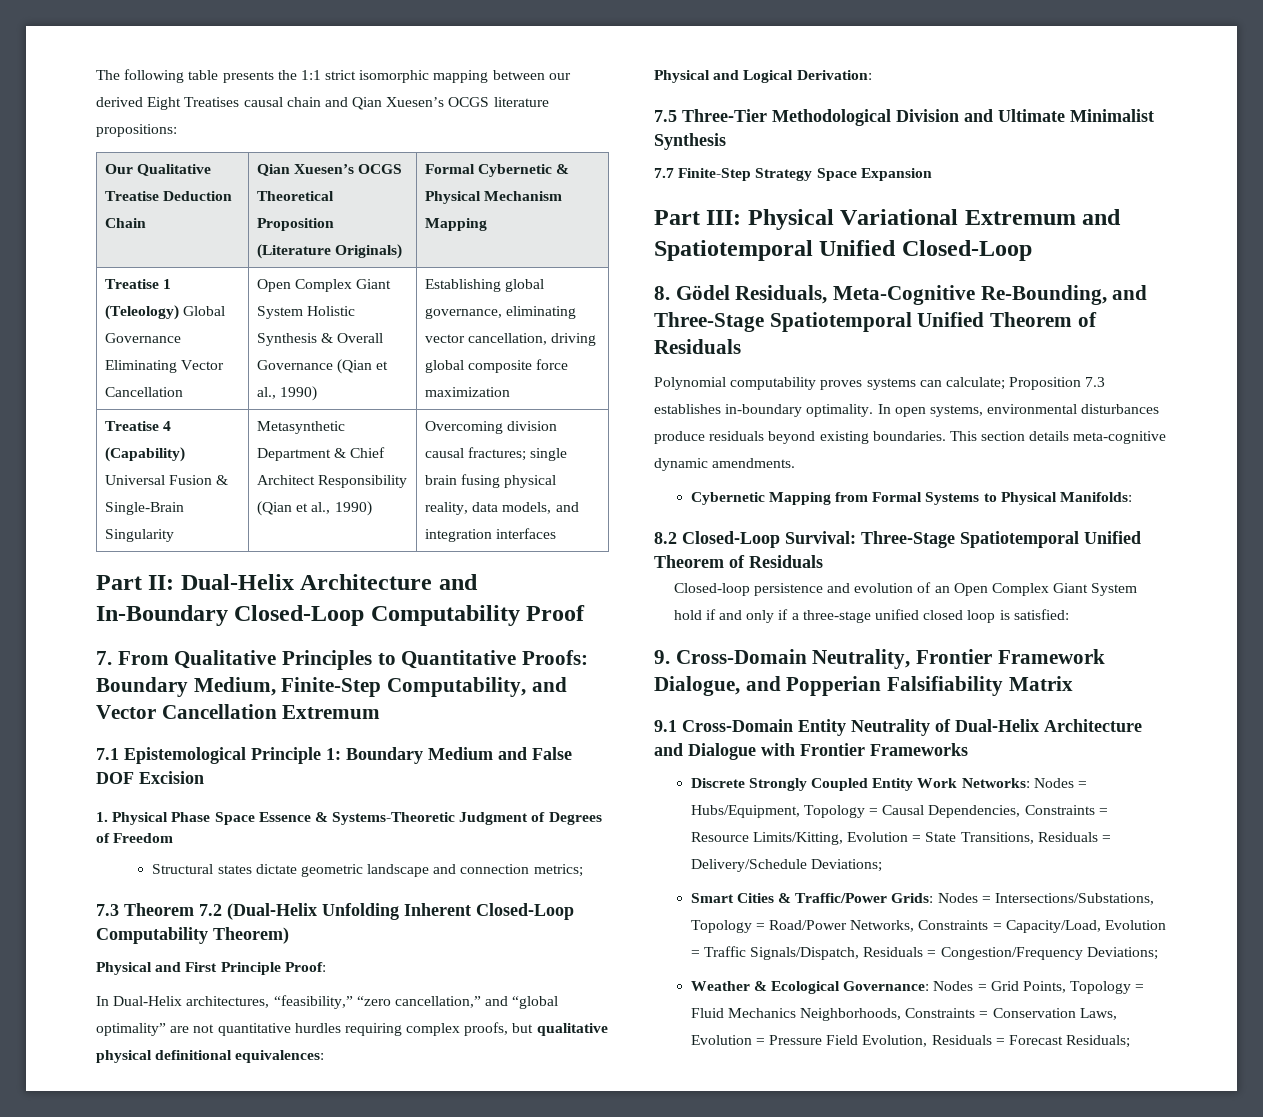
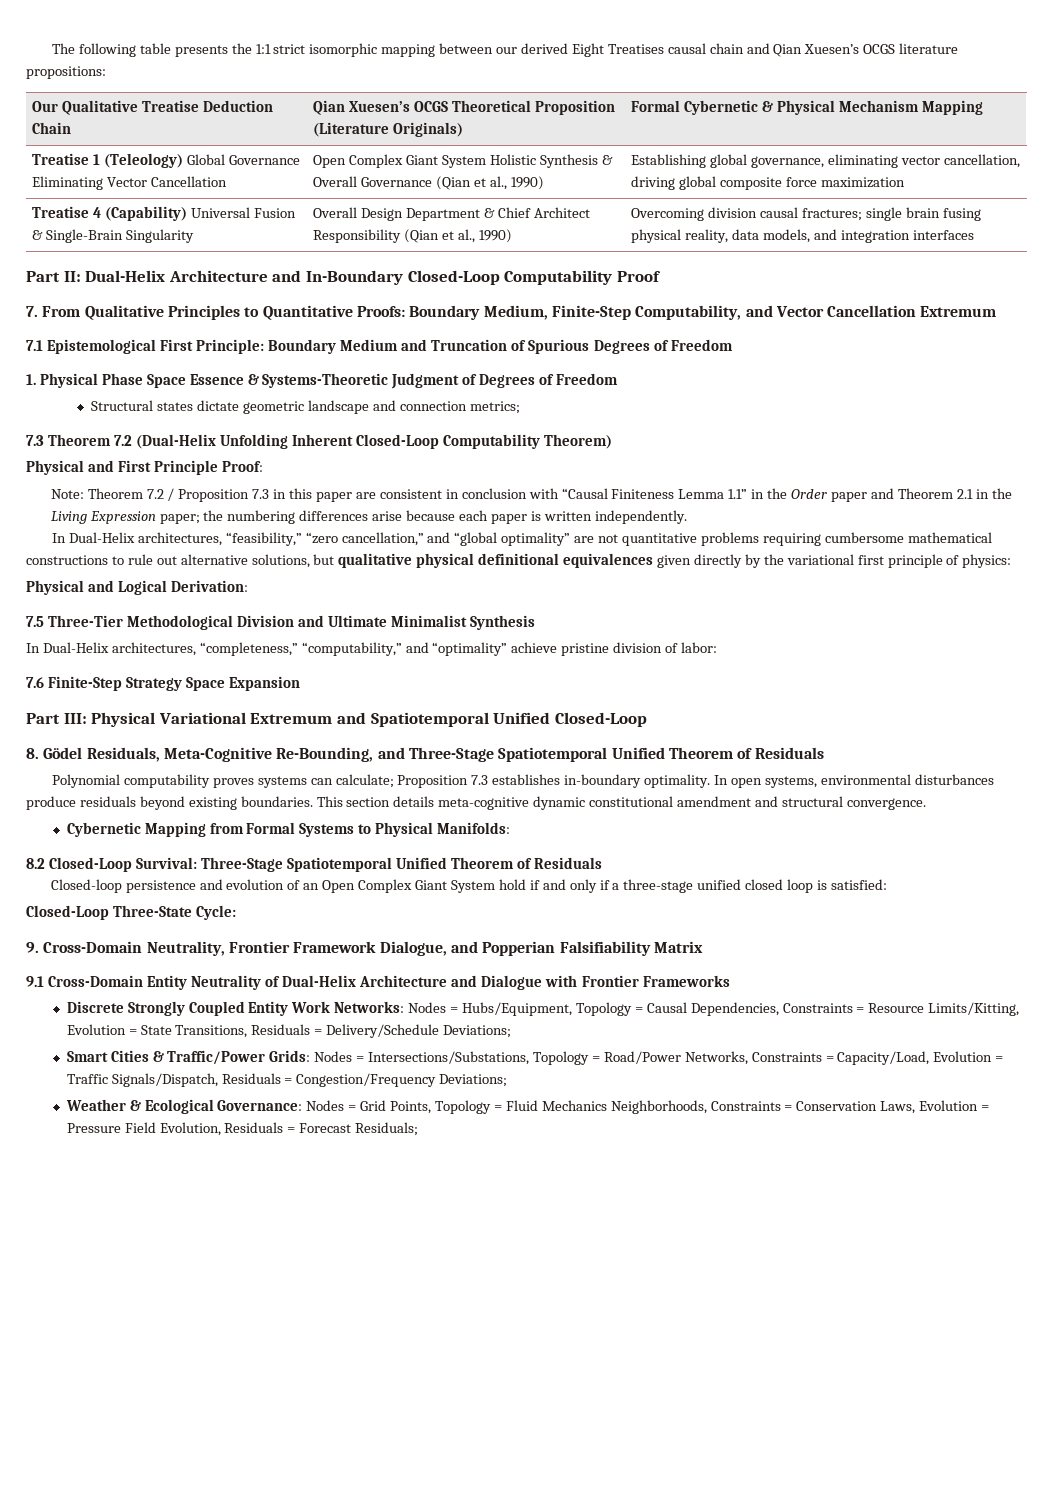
- Treatise 4 (Capability) Universal Fusion & Single-Brain Singularity | Metasynthetic Department & Chief Architect Responsibility (Qian et al., 1990) | Overcoming division causal fractures; single brain fusing physical reality, data models, and integration interfaces
+ Treatise 4 (Capability) Universal Fusion & Single-Brain Singularity | Overall Design Department & Chief Architect Responsibility (Qian et al., 1990) | Overcoming division causal fractures; single brain fusing physical reality, data models, and integration interfaces
- 7.1 Epistemological Principle 1: Boundary Medium and False DOF Excision
+ 7.1 Epistemological First Principle: Boundary Medium and Truncation of Spurious Degrees of Freedom
+ Note: Theorem 7.2 / Proposition 7.3 in this paper are consistent in conclusion with “Causal Finiteness Lemma 1.1” in the Order paper and Theorem 2.1 in the Living Expression paper; the numbering differences arise because each paper is written independently.
- In Dual-Helix architectures, “feasibility,” “zero cancellation,” and “global optimality” are not quantitative hurdles requiring complex proofs, but qualitative physical definitional equivalences:
+ In Dual-Helix architectures, “feasibility,” “zero cancellation,” and “global optimality” are not quantitative problems requiring cumbersome mathematical constructions to rule out alternative solutions, but qualitative physical definitional equivalences given directly by the variational first principle of physics:
- 7.7 Finite-Step Strategy Space Expansion
+ In Dual-Helix architectures, “completeness,” “computability,” and “optimality” achieve pristine division of labor:
+ 7.6 Finite-Step Strategy Space Expansion
- This section details meta-cognitive dynamic amendments.
+ This section details meta-cognitive dynamic constitutional amendment and structural convergence.
+ Closed-Loop Three-State Cycle:

